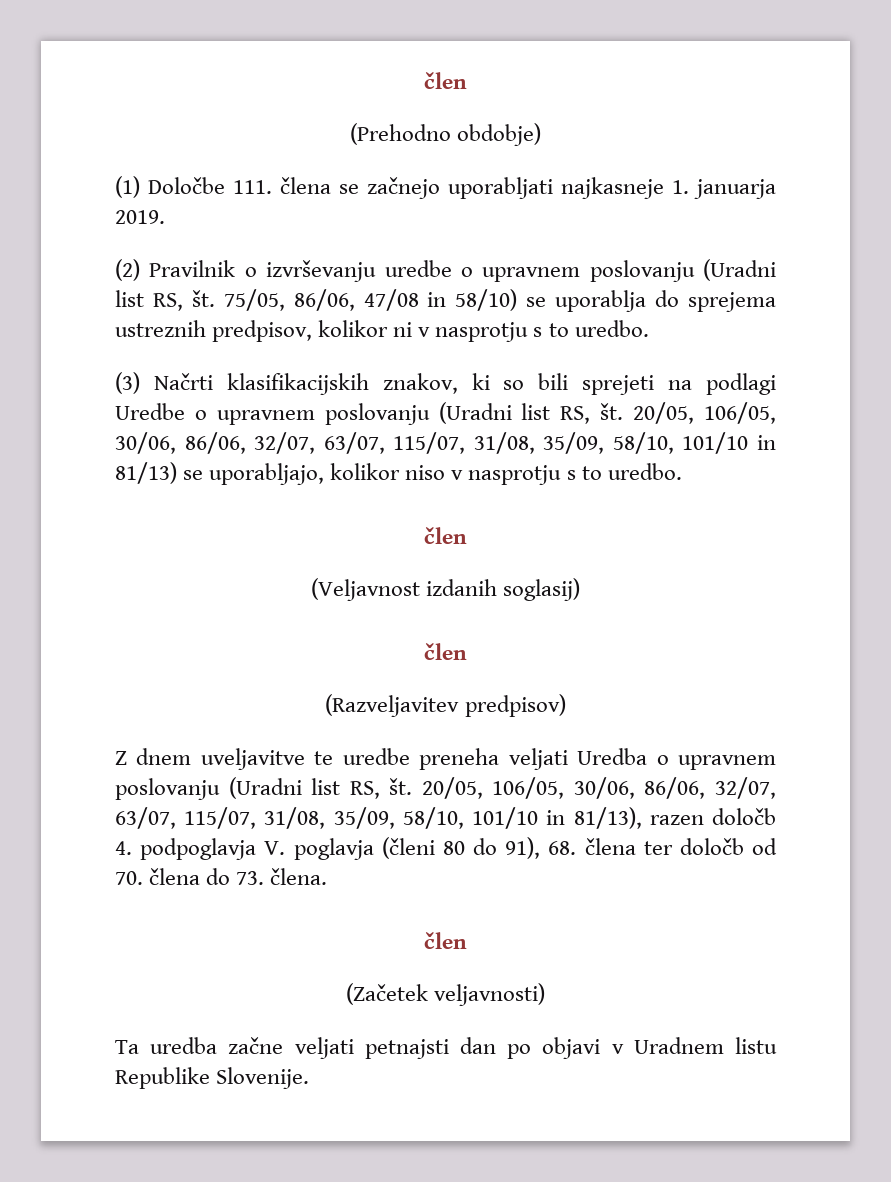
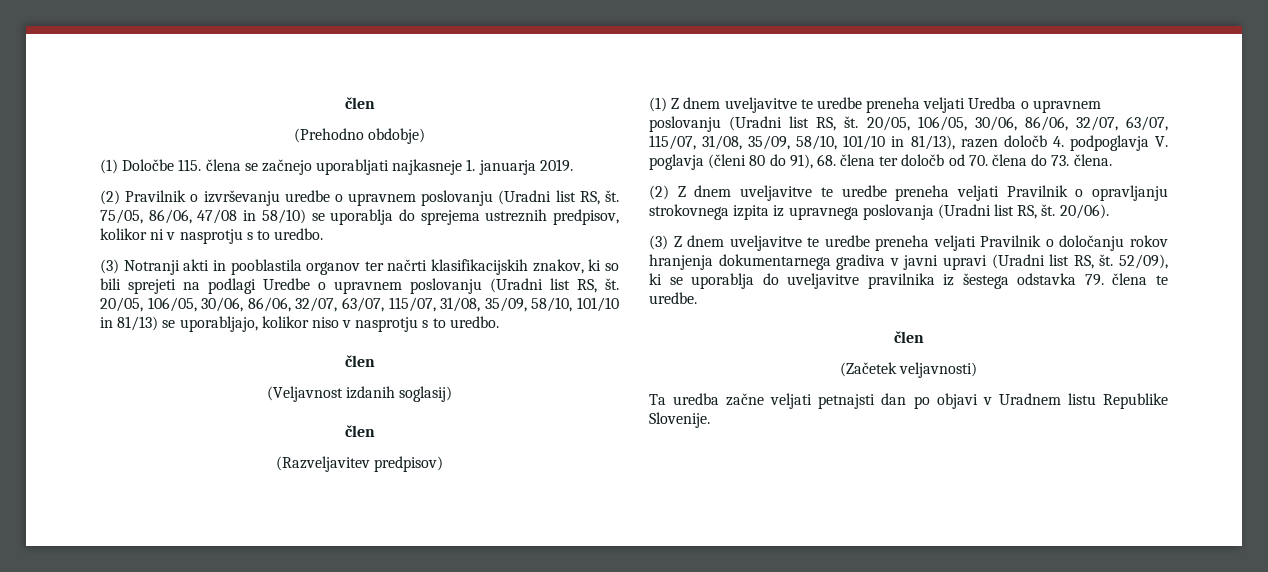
- (1) Določbe 111. člena se začnejo uporabljati najkasneje 1. januarja 2019.
+ (1) Določbe 115. člena se začnejo uporabljati najkasneje 1. januarja 2019.
- (3) Načrti klasifikacijskih znakov, ki so bili sprejeti na podlagi Uredbe o upravnem poslovanju (Uradni list RS, št.
+ (3) Notranji akti in pooblastila organov ter načrti klasifikacijskih znakov, ki so bili sprejeti na podlagi Uredbe o upravnem poslovanju (Uradni list RS, št.
- Z dnem uveljavitve te uredbe preneha veljati Uredba o upravnem poslovanju (Uradni list RS, št.
+ (1) Z dnem uveljavitve te uredbe preneha veljati Uredba o upravnem poslovanju (Uradni list RS, št.
+ (2) Z dnem uveljavitve te uredbe preneha veljati Pravilnik o opravljanju strokovnega izpita iz upravnega poslovanja (Uradni list RS, št. 20/06).
+ (3) Z dnem uveljavitve te uredbe preneha veljati Pravilnik o določanju rokov hranjenja dokumentarnega gradiva v javni upravi (Uradni list RS, št. 52/09), ki se uporablja do uveljavitve pravilnika iz šestega odstavka 79. člena te uredbe.

